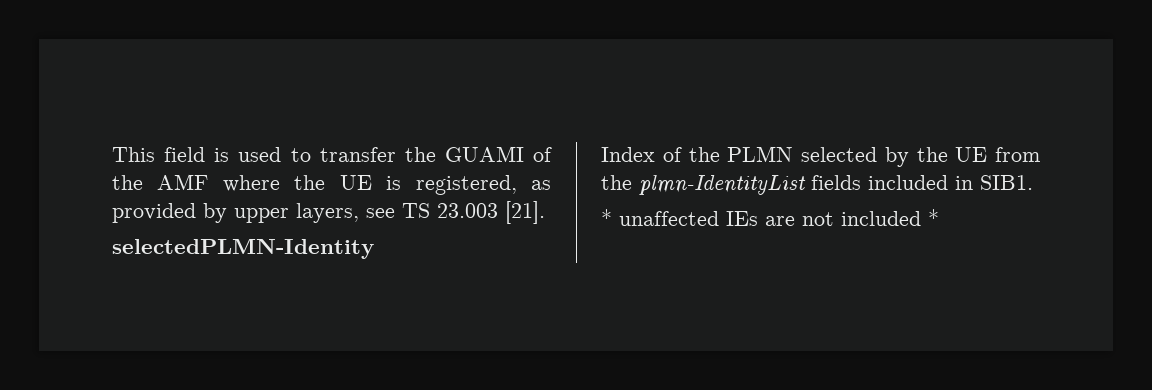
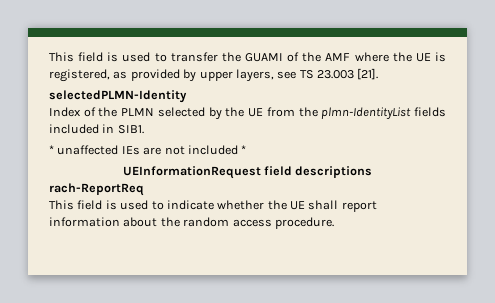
+ UEInformationRequest field descriptions
+ rach-ReportReq
+ This field is used to indicate whether the UE shall report information about the random access procedure.

